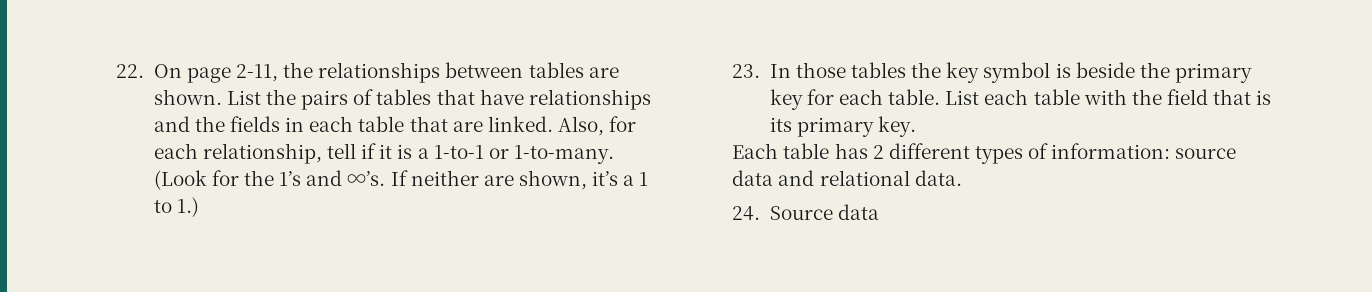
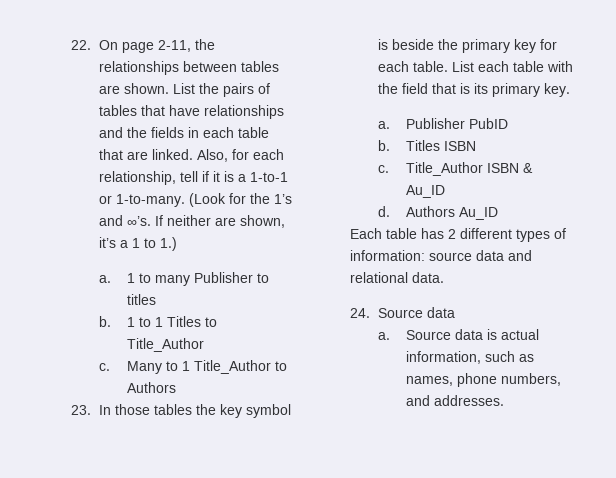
+ a. 1 to many Publisher to titles
+ b. 1 to 1 Titles to Title_Author
+ c. Many to 1 Title_Author to Authors
+ a. Publisher PubID
+ b. Titles ISBN
+ c. Title_Author ISBN & Au_ID
+ d. Authors Au_ID
+ a. Source data is actual information, such as names, phone numbers, and addresses.

